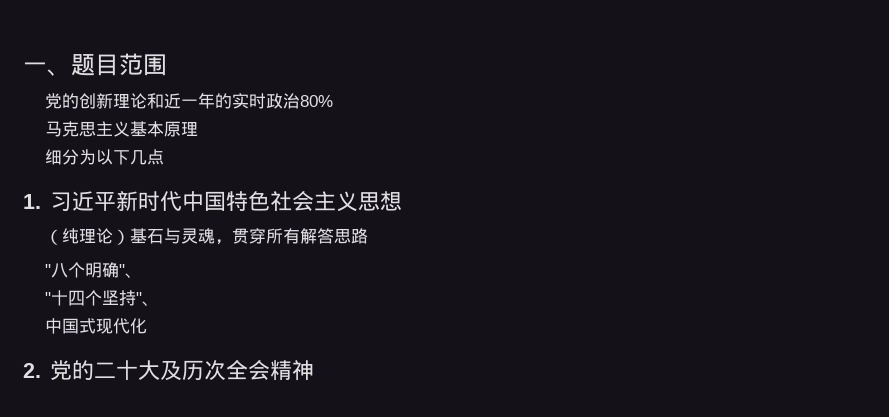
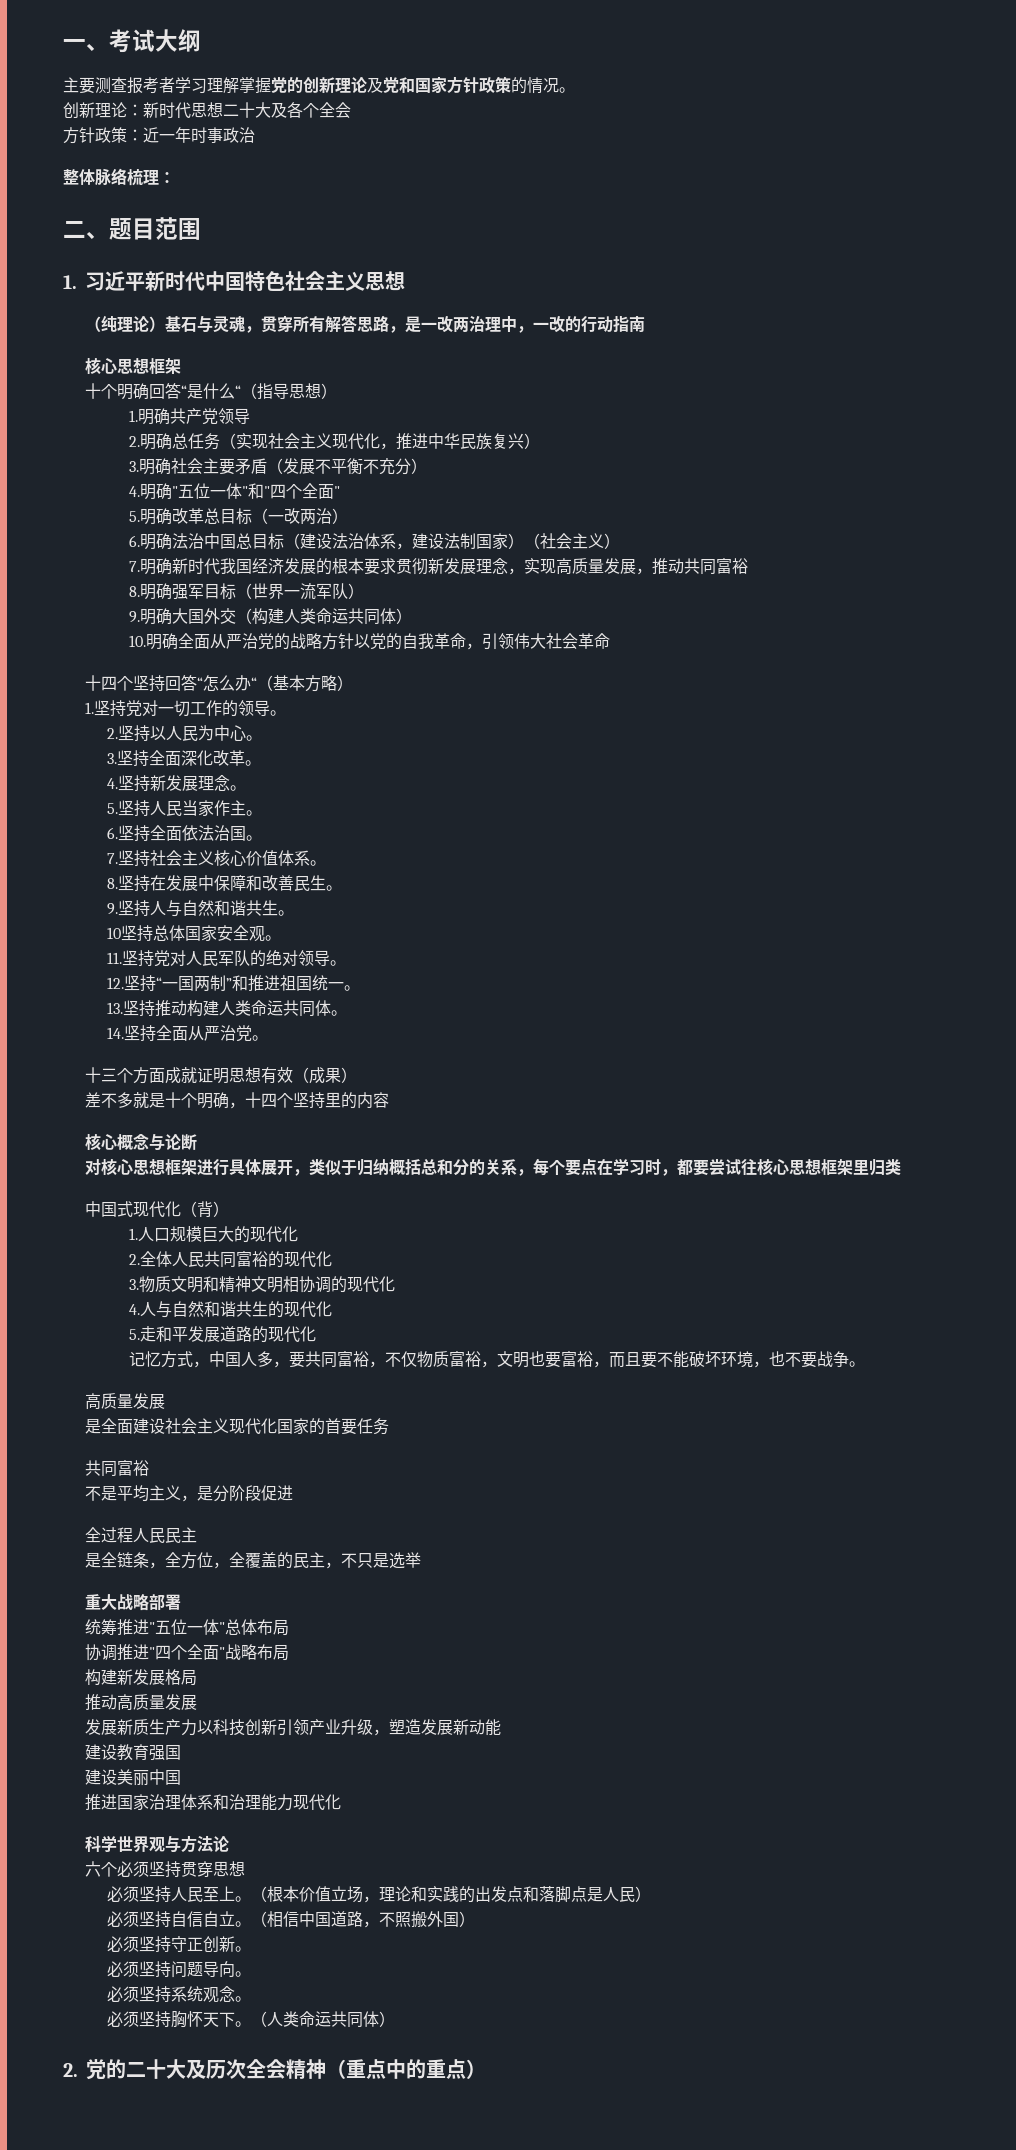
- 一、题目范围
- 党的创新理论和近一年的实时政治80%
- 马克思主义基本原理
- 细分为以下几点
+ 一、考试大纲
+ 主要测查报考者学习理解掌握党的创新理论及党和国家方针政策的情况。
+ 创新理论：新时代思想二十大及各个全会
+ 方针政策：近一年时事政治
+ 整体脉络梳理：
+ 二、题目范围
- （纯理论）基石与灵魂，贯穿所有解答思路
- "八个明确"、
- "十四个坚持"、
- 中国式现代化
+ （纯理论）基石与灵魂，贯穿所有解答思路，是一改两治理中，一改的行动指南
+ 核心思想框架
+ 十个明确回答“是什么“（指导思想）
+ 1.明确共产党领导
+ 2.明确总任务（实现社会主义现代化，推进中华民族复兴）
+ 3.明确社会主要矛盾（发展不平衡不充分）
+ 4.明确"五位一体"和"四个全面"
+ 5.明确改革总目标（一改两治）
+ 6.明确法治中国总目标（建设法治体系，建设法制国家）（社会主义）
+ 7.明确新时代我国经济发展的根本要求贯彻新发展理念，实现高质量发展，推动共同富裕
+ 8.明确强军目标（世界一流军队）
+ 9.明确大国外交（构建人类命运共同体）
+ 10.明确全面从严治党的战略方针以党的自我革命，引领伟大社会革命
+ 十四个坚持回答“怎么办“（基本方略）
+ 1.坚持党对一切工作的领导。
+ 2.坚持以人民为中心。
+ 3.坚持全面深化改革。
+ 4.坚持新发展理念。
+ 5.坚持人民当家作主。
+ 6.坚持全面依法治国。
+ 7.坚持社会主义核心价值体系。
+ 8.坚持在发展中保障和改善民生。
+ 9.坚持人与自然和谐共生。
+ 10坚持总体国家安全观。
+ 11.坚持党对人民军队的绝对领导。
+ 12.坚持“一国两制”和推进祖国统一。
+ 13.坚持推动构建人类命运共同体。
+ 14.坚持全面从严治党。
+ 十三个方面成就证明思想有效（成果）
+ 差不多就是十个明确，十四个坚持里的内容
+ 核心概念与论断
+ 对核心思想框架进行具体展开，类似于归纳概括总和分的关系，每个要点在学习时，都要尝试往核心思想框架里归类
+ 中国式现代化（背）
+ 1.人口规模巨大的现代化
+ 2.全体人民共同富裕的现代化
+ 3.物质文明和精神文明相协调的现代化
+ 4.人与自然和谐共生的现代化
+ 5.走和平发展道路的现代化
+ 记忆方式，中国人多，要共同富裕，不仅物质富裕，文明也要富裕，而且要不能破坏环境，也不要战争。
+ 高质量发展
+ 是全面建设社会主义现代化国家的首要任务
+ 共同富裕
+ 不是平均主义，是分阶段促进
+ 全过程人民民主
+ 是全链条，全方位，全覆盖的民主，不只是选举
+ 重大战略部署
+ 统筹推进"五位一体"总体布局
+ 协调推进"四个全面"战略布局
+ 构建新发展格局
+ 推动高质量发展
+ 发展新质生产力以科技创新引领产业升级，塑造发展新动能
+ 建设教育强国
+ 建设美丽中国
+ 推进国家治理体系和治理能力现代化
+ 科学世界观与方法论
+ 六个必须坚持贯穿思想
+ 必须坚持人民至上。（根本价值立场，理论和实践的出发点和落脚点是人民）
+ 必须坚持自信自立。（相信中国道路，不照搬外国）
+ 必须坚持守正创新。
+ 必须坚持问题导向。
+ 必须坚持系统观念。
+ 必须坚持胸怀天下。（人类命运共同体）
- 2.党的二十大及历次全会精神
+ 2.党的二十大及历次全会精神（重点中的重点）

